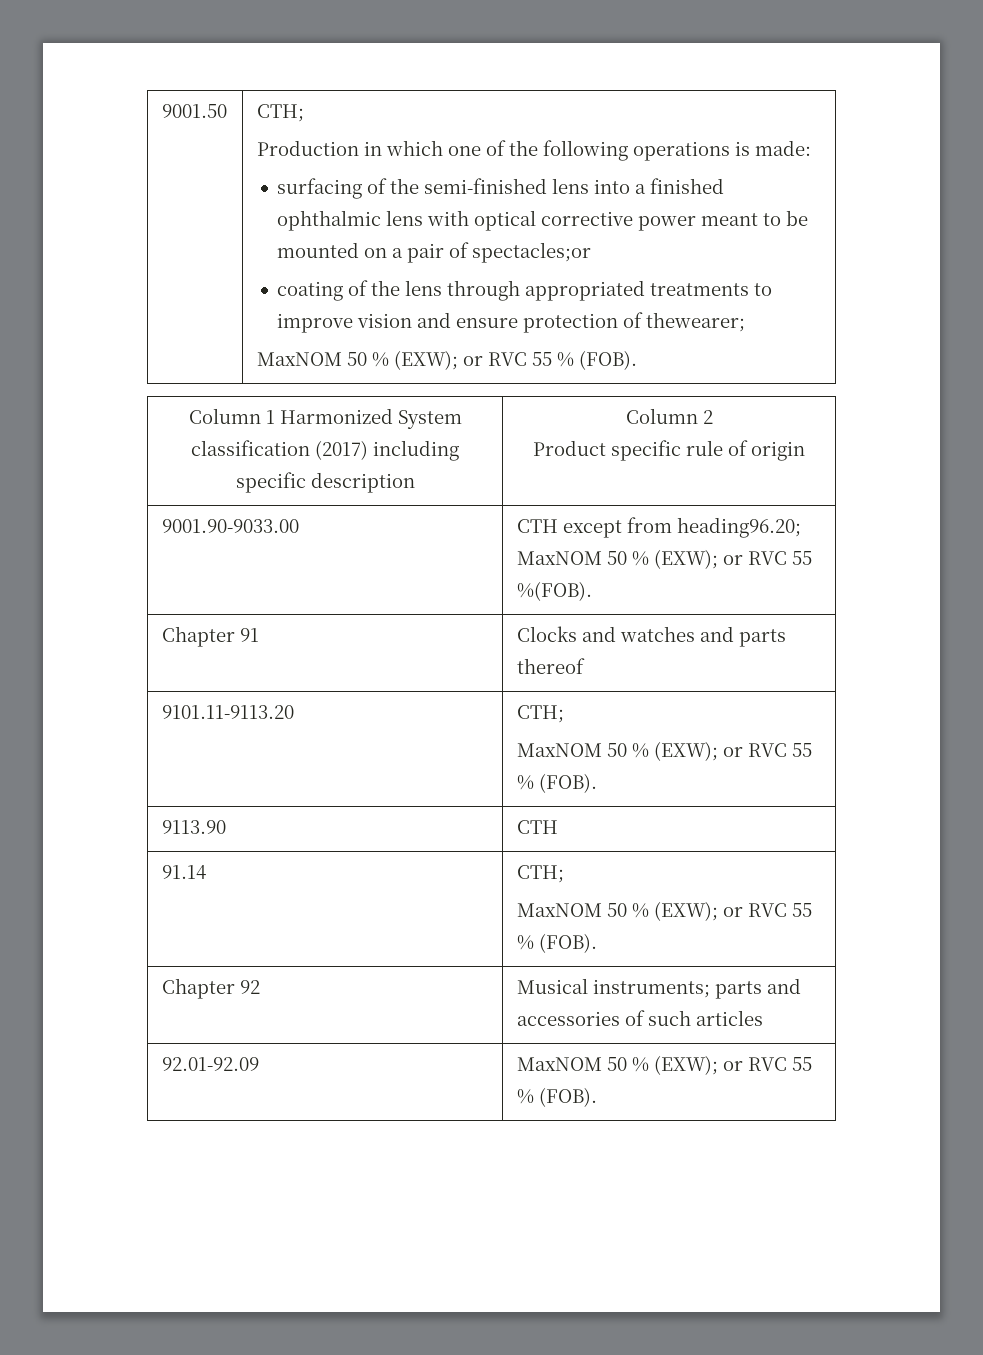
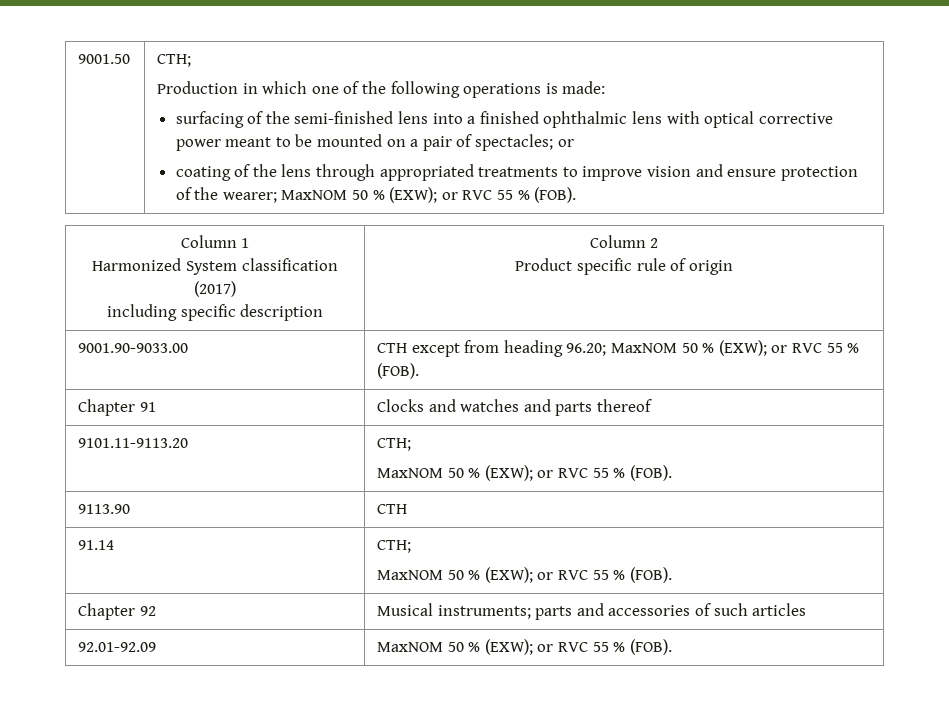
- surfacing of the semi-finished lens into a finished ophthalmic lens with optical corrective power meant to be mounted on a pair of spectacles;or
+ surfacing of the semi-finished lens into a finished ophthalmic lens with optical corrective power meant to be mounted on a pair of spectacles; or
- coating of the lens through appropriated treatments to improve vision and ensure protection of thewearer;
- MaxNOM 50 % (EXW); or RVC 55 % (FOB).
+ coating of the lens through appropriated treatments to improve vision and ensure protection of the wearer; MaxNOM 50 % (EXW); or RVC 55 % (FOB).
- Column 1 Harmonized System classification (2017) including specific description | Column 2
+ Column 1
+ Harmonized System classification (2017)
+ including specific description | Column 2
- 9001.90-9033.00 | CTH except from heading96.20; MaxNOM 50 % (EXW); or RVC 55 %(FOB).
+ 9001.90-9033.00 | CTH except from heading 96.20; MaxNOM 50 % (EXW); or RVC 55 % (FOB).

